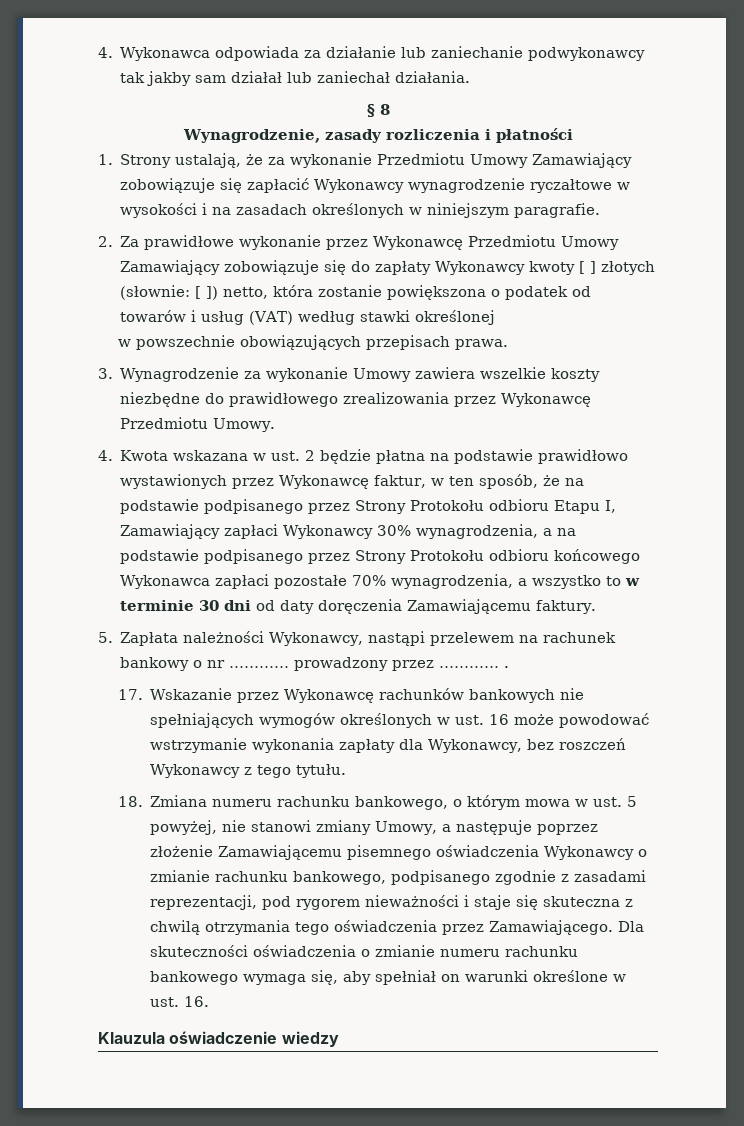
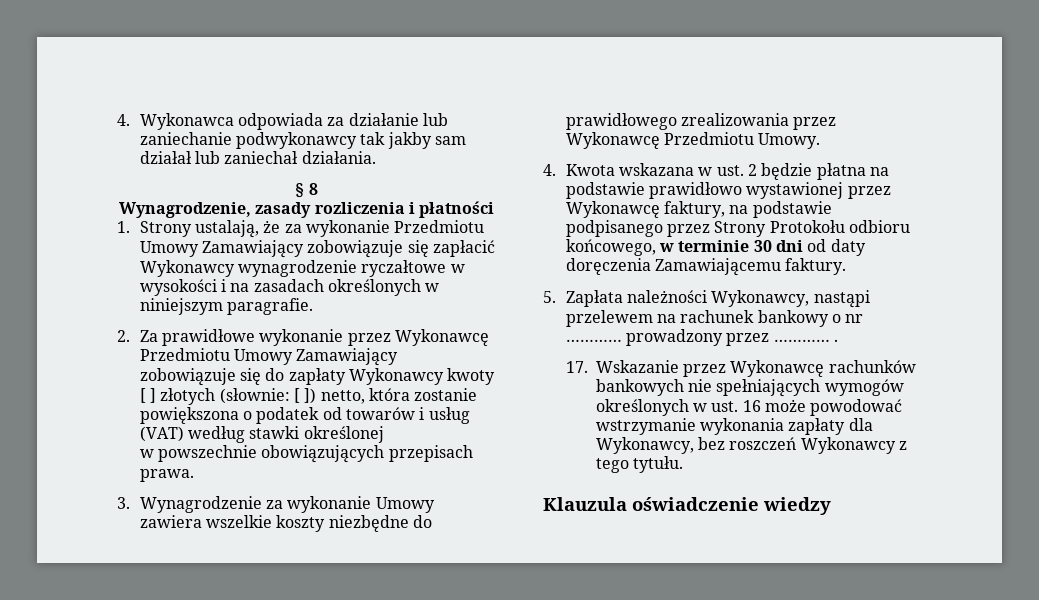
- 4. Kwota wskazana w ust. 2 będzie płatna na podstawie prawidłowo wystawionych przez Wykonawcę faktur, w ten sposób, że na podstawie podpisanego przez Strony Protokołu odbioru Etapu I, Zamawiający zapłaci Wykonawcy 30% wynagrodzenia, a na podstawie podpisanego przez Strony Protokołu odbioru końcowego Wykonawca zapłaci pozostałe 70% wynagrodzenia, a wszystko to w terminie 30 dni od daty doręczenia Zamawiającemu faktury.
+ 4. Kwota wskazana w ust. 2 będzie płatna na podstawie prawidłowo wystawionej przez Wykonawcę faktury, na podstawie podpisanego przez Strony Protokołu odbioru końcowego, w terminie 30 dni od daty doręczenia Zamawiającemu faktury.
- 18. Zmiana numeru rachunku bankowego, o którym mowa w ust. 5 powyżej, nie stanowi zmiany Umowy, a następuje poprzez złożenie Zamawiającemu pisemnego oświadczenia Wykonawcy o zmianie rachunku bankowego, podpisanego zgodnie z zasadami reprezentacji, pod rygorem nieważności i staje się skuteczna z chwilą otrzymania tego oświadczenia przez Zamawiającego. Dla skuteczności oświadczenia o zmianie numeru rachunku bankowego wymaga się, aby spełniał on warunki określone w ust. 16.

